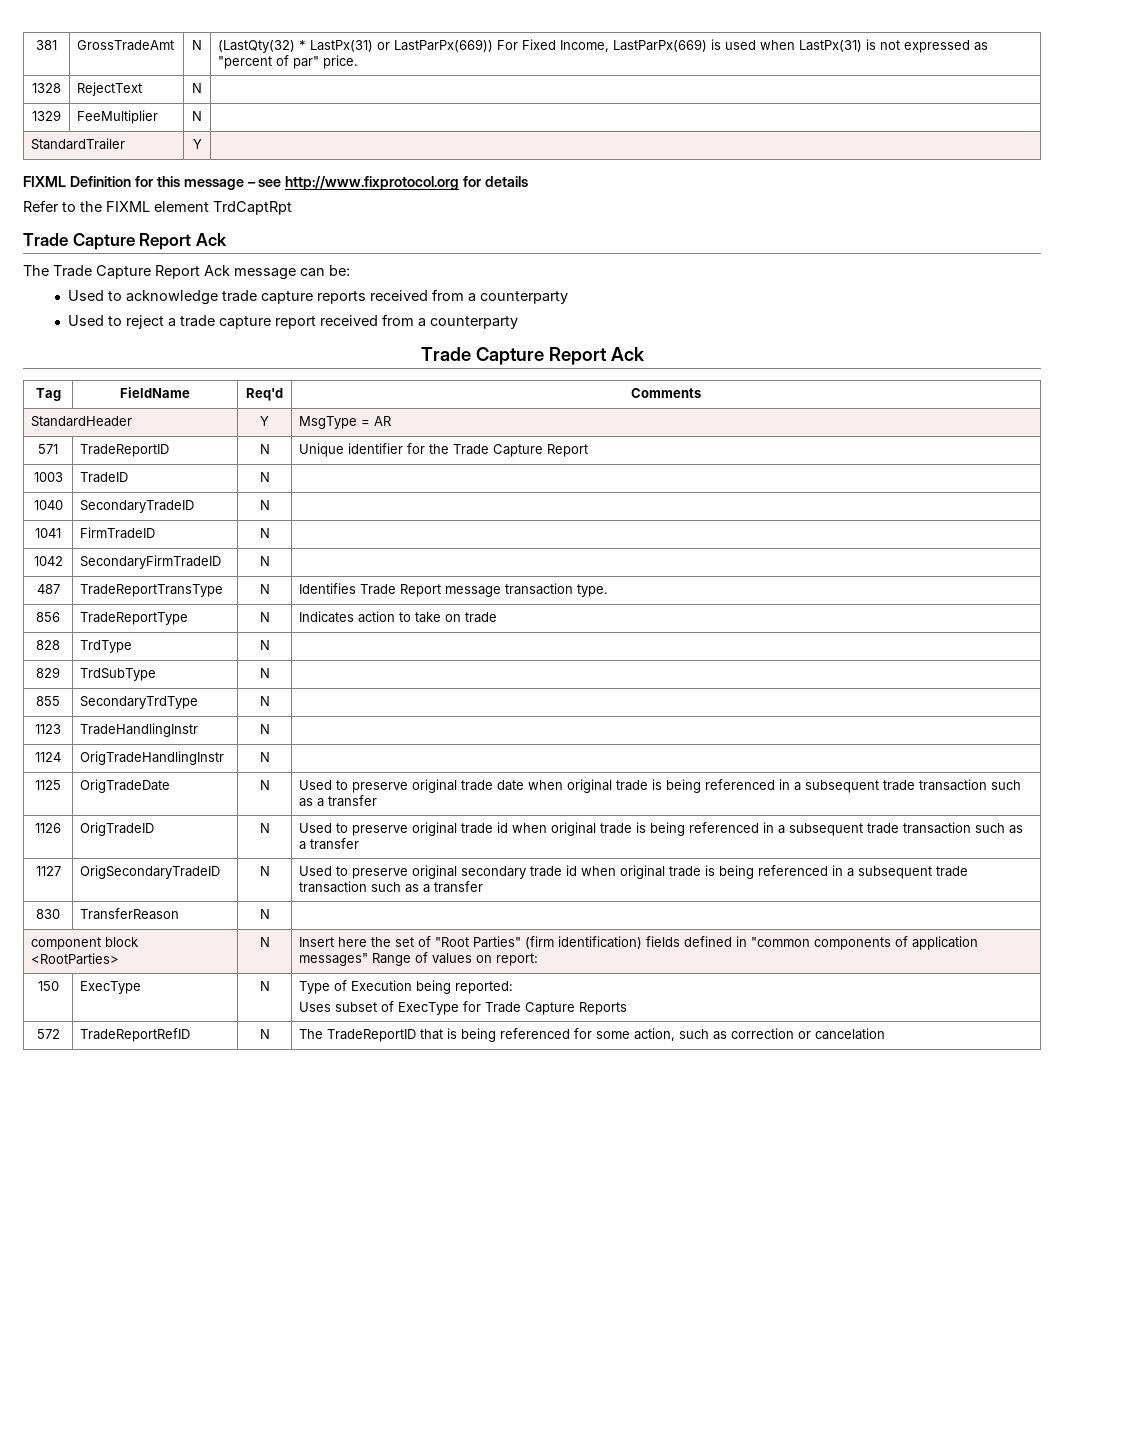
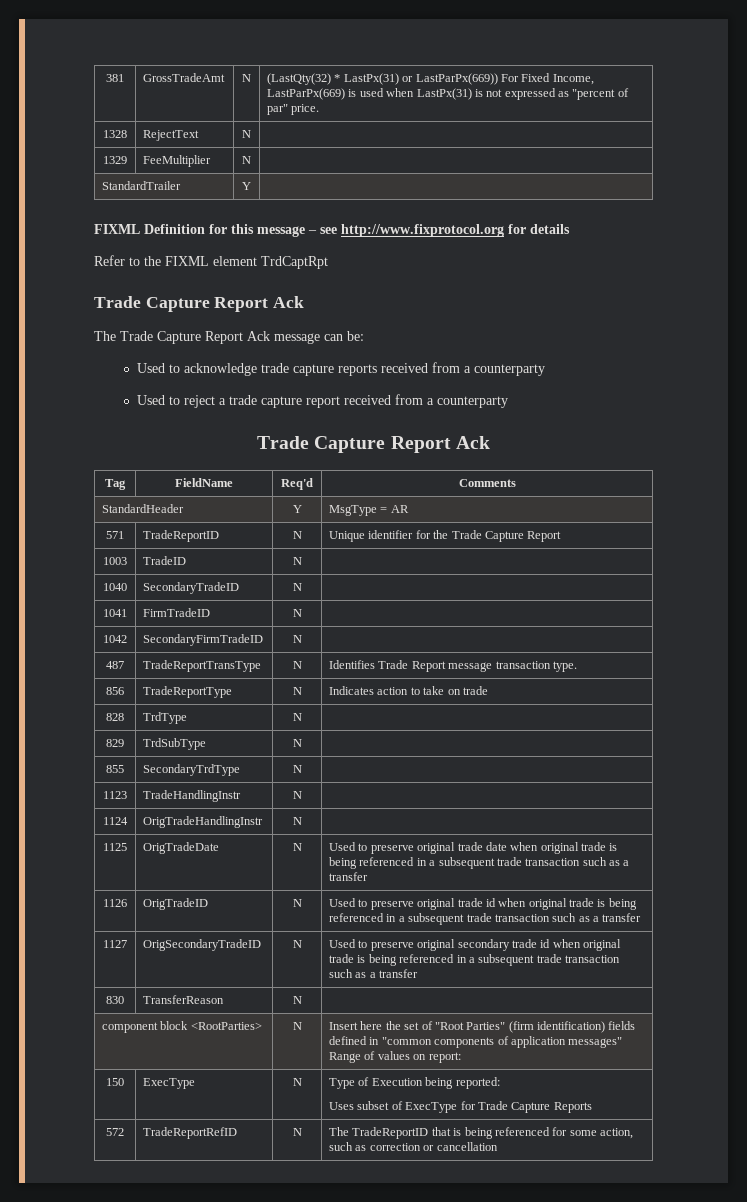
- 572 | TradeReportRefID | N | The TradeReportID that is being referenced for some action, such as correction or cancelation
+ 572 | TradeReportRefID | N | The TradeReportID that is being referenced for some action, such as correction or cancellation

